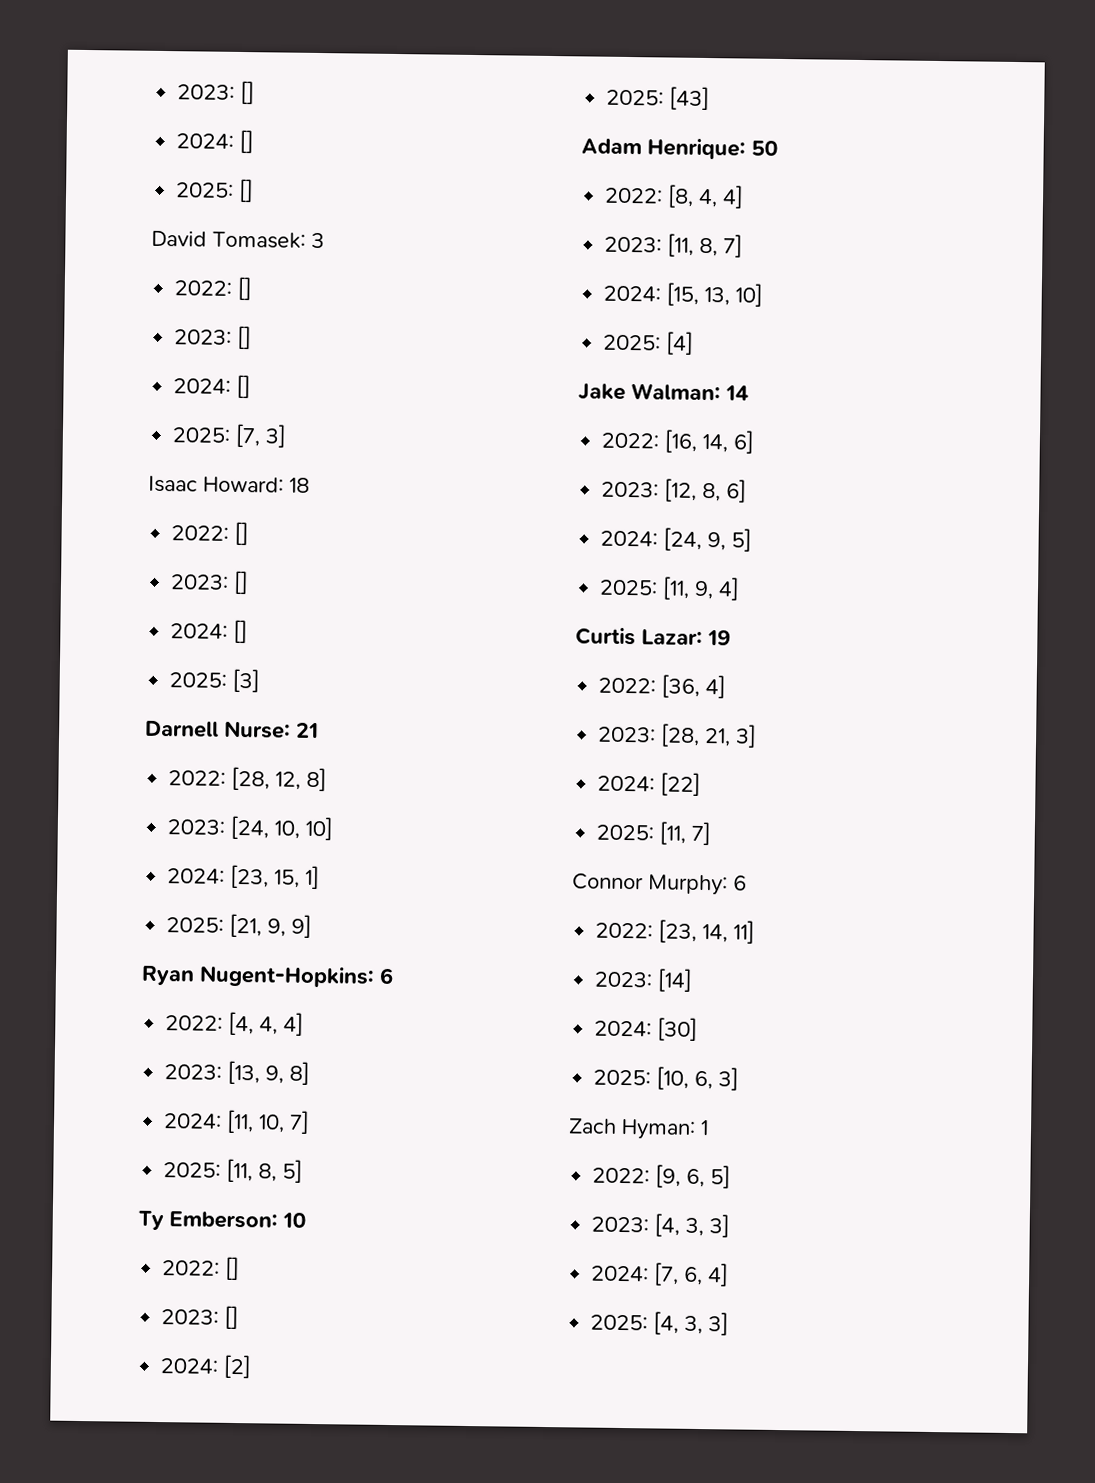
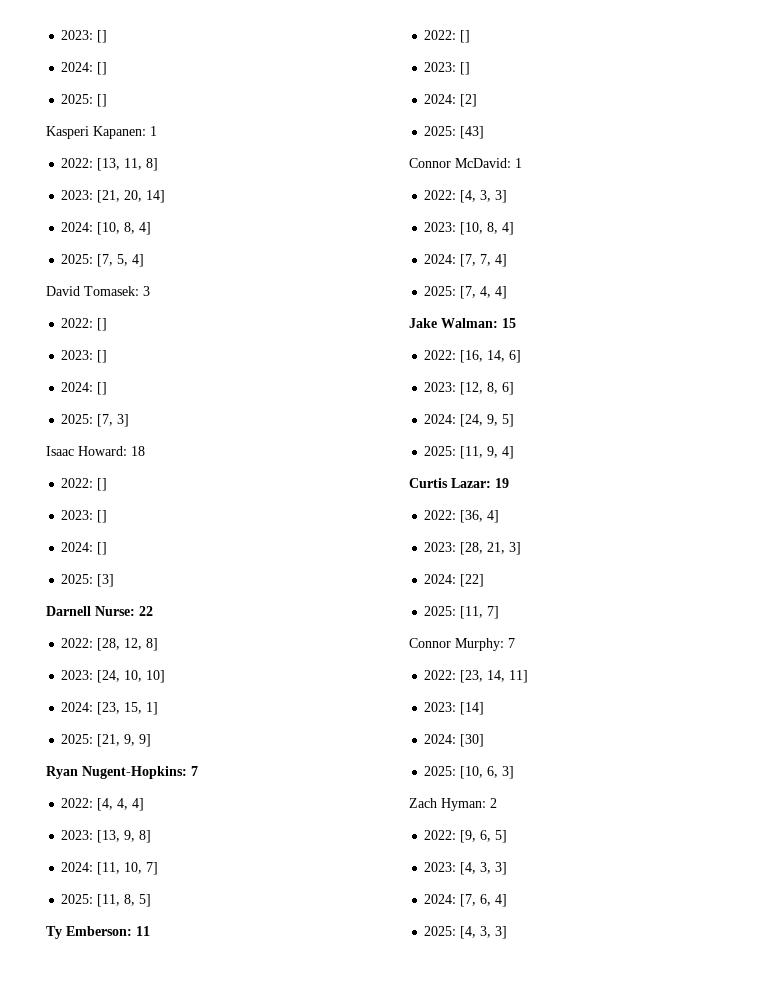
+ Kasperi Kapanen: 1
+ 2022: [13, 11, 8]
+ 2023: [21, 20, 14]
+ 2024: [10, 8, 4]
+ 2025: [7, 5, 4]
- Darnell Nurse: 21
+ Darnell Nurse: 22
- Ryan Nugent-Hopkins: 6
+ Ryan Nugent-Hopkins: 7
- Ty Emberson: 10
+ Ty Emberson: 11
- Adam Henrique: 50
- 2022: [8, 4, 4]
- 2023: [11, 8, 7]
- 2024: [15, 13, 10]
- 2025: [4]
+ Connor McDavid: 1
+ 2022: [4, 3, 3]
+ 2023: [10, 8, 4]
+ 2024: [7, 7, 4]
+ 2025: [7, 4, 4]
- Jake Walman: 14
+ Jake Walman: 15
- Connor Murphy: 6
+ Connor Murphy: 7
- Zach Hyman: 1
+ Zach Hyman: 2

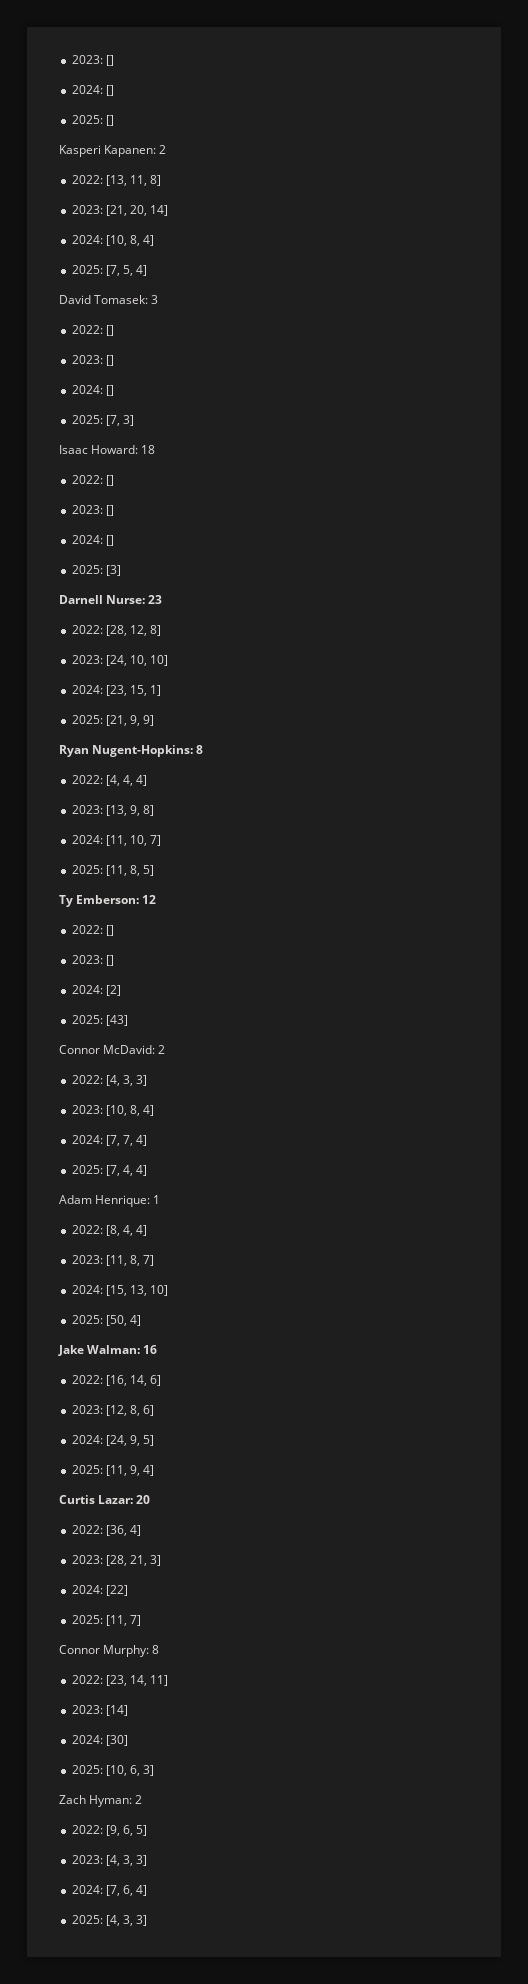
- Kasperi Kapanen: 1
+ Kasperi Kapanen: 2
- Darnell Nurse: 22
+ Darnell Nurse: 23
- Ryan Nugent-Hopkins: 7
+ Ryan Nugent-Hopkins: 8
- Ty Emberson: 11
+ Ty Emberson: 12
- Connor McDavid: 1
+ Connor McDavid: 2
+ Adam Henrique: 1
+ 2022: [8, 4, 4]
+ 2023: [11, 8, 7]
+ 2024: [15, 13, 10]
+ 2025: [50, 4]
- Jake Walman: 15
+ Jake Walman: 16
- Curtis Lazar: 19
+ Curtis Lazar: 20
- Connor Murphy: 7
+ Connor Murphy: 8

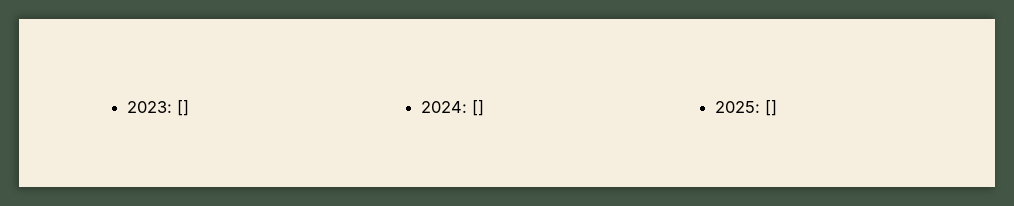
- Kasperi Kapanen: 2
- 2022: [13, 11, 8]
- 2023: [21, 20, 14]
- 2024: [10, 8, 4]
- 2025: [7, 5, 4]
- David Tomasek: 3
- 2022: []
- 2023: []
- 2024: []
- 2025: [7, 3]
- Isaac Howard: 18
- 2022: []
- 2023: []
- 2024: []
- 2025: [3]
- Darnell Nurse: 23
- 2022: [28, 12, 8]
- 2023: [24, 10, 10]
- 2024: [23, 15, 1]
- 2025: [21, 9, 9]
- Ryan Nugent-Hopkins: 8
- 2022: [4, 4, 4]
- 2023: [13, 9, 8]
- 2024: [11, 10, 7]
- 2025: [11, 8, 5]
- Ty Emberson: 12
- 2022: []
- 2023: []
- 2024: [2]
- 2025: [43]
- Connor McDavid: 2
- 2022: [4, 3, 3]
- 2023: [10, 8, 4]
- 2024: [7, 7, 4]
- 2025: [7, 4, 4]
- Adam Henrique: 1
- 2022: [8, 4, 4]
- 2023: [11, 8, 7]
- 2024: [15, 13, 10]
- 2025: [50, 4]
- Jake Walman: 16
- 2022: [16, 14, 6]
- 2023: [12, 8, 6]
- 2024: [24, 9, 5]
- 2025: [11, 9, 4]
- Curtis Lazar: 20
- 2022: [36, 4]
- 2023: [28, 21, 3]
- 2024: [22]
- 2025: [11, 7]
- Connor Murphy: 8
- 2022: [23, 14, 11]
- 2023: [14]
- 2024: [30]
- 2025: [10, 6, 3]
- Zach Hyman: 2
- 2022: [9, 6, 5]
- 2023: [4, 3, 3]
- 2024: [7, 6, 4]
- 2025: [4, 3, 3]

